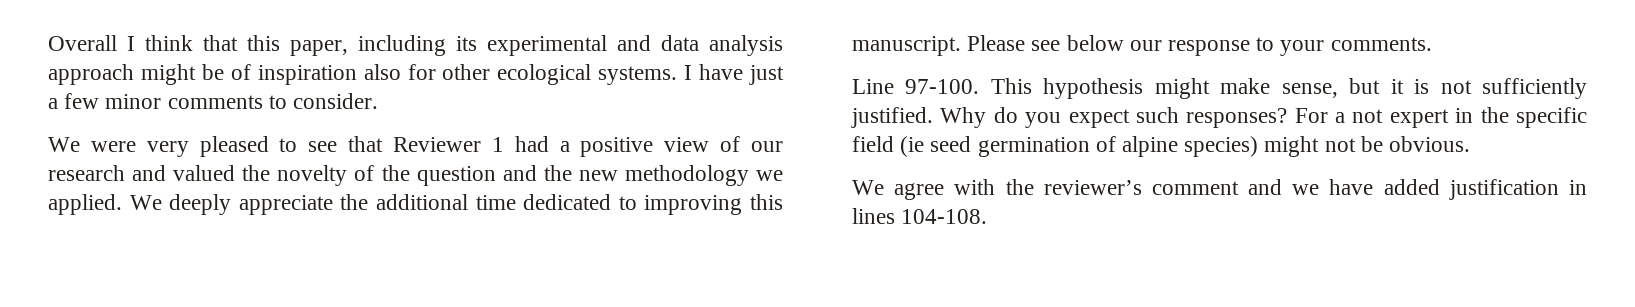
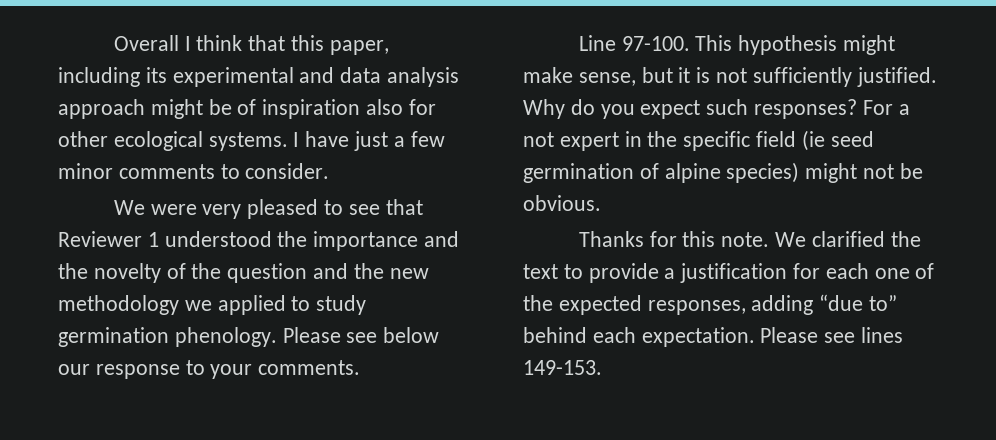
- We were very pleased to see that Reviewer 1 had a positive view of our research and valued the novelty of the question and the new methodology we applied. We deeply appreciate the additional time dedicated to improving this manuscript.
+ We were very pleased to see that Reviewer 1 understood the importance and the novelty of the question and the new methodology we applied to study germination phenology.
- We agree with the reviewer’s comment and we have added justification in lines 104-108.
+ Thanks for this note. We clarified the text to provide a justification for each one of the expected responses, adding “due to” behind each expectation. Please see lines 149-153.

